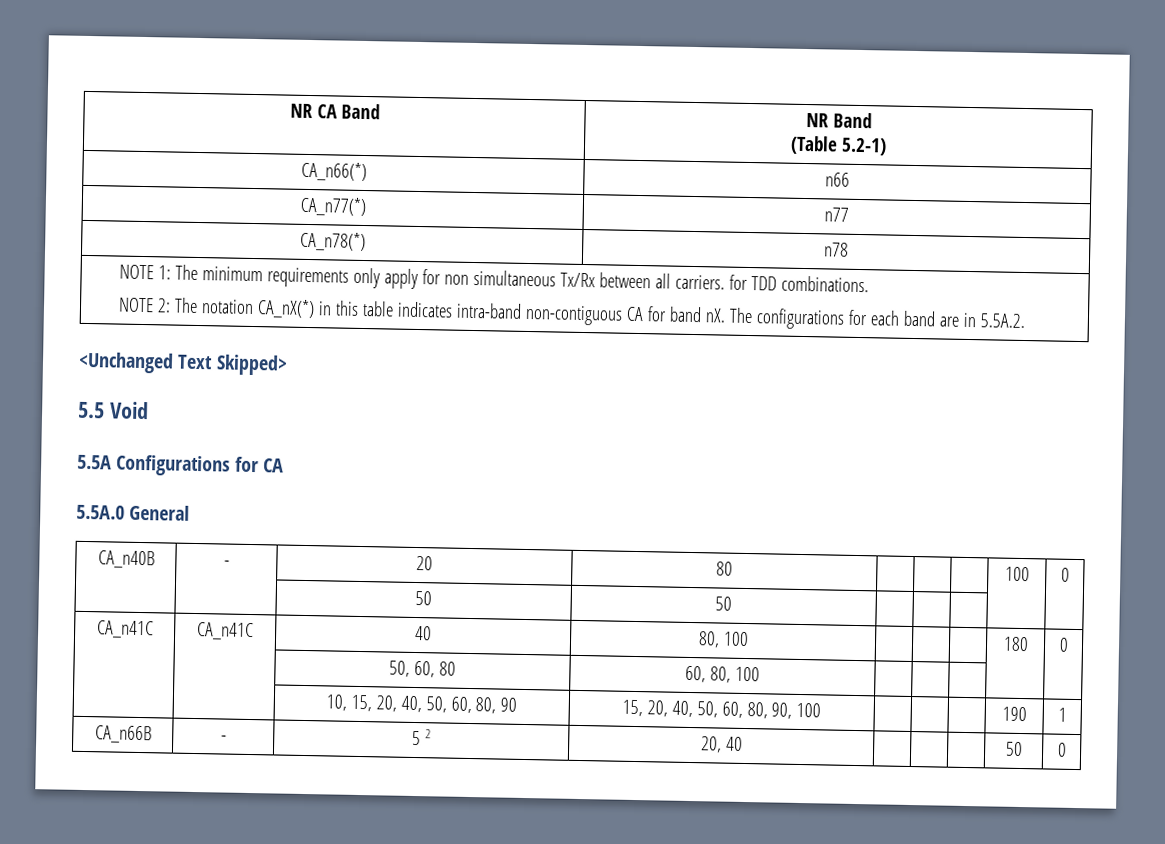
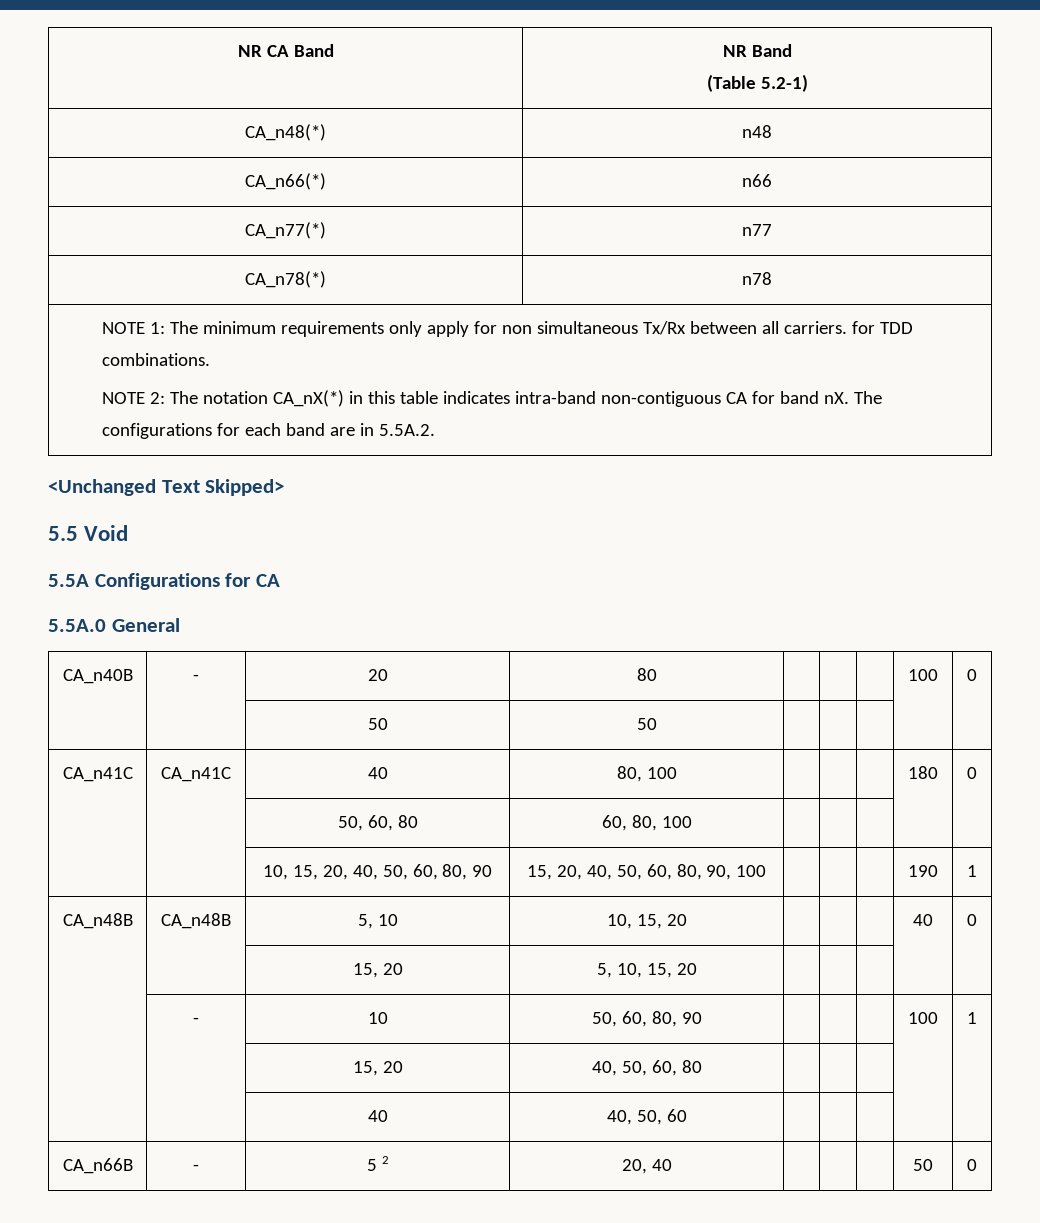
+ CA_n48(*) | n48
+ CA_n48B | CA_n48B | 5, 10 | 10, 15, 20 | | | | 40 | 0
+ | | 15, 20 | 5, 10, 15, 20 | | | | |
+ | - | 10 | 50, 60, 80, 90 | | | | 100 | 1
+ | | 15, 20 | 40, 50, 60, 80 | | | | |
+ | | 40 | 40, 50, 60 | | | | |

